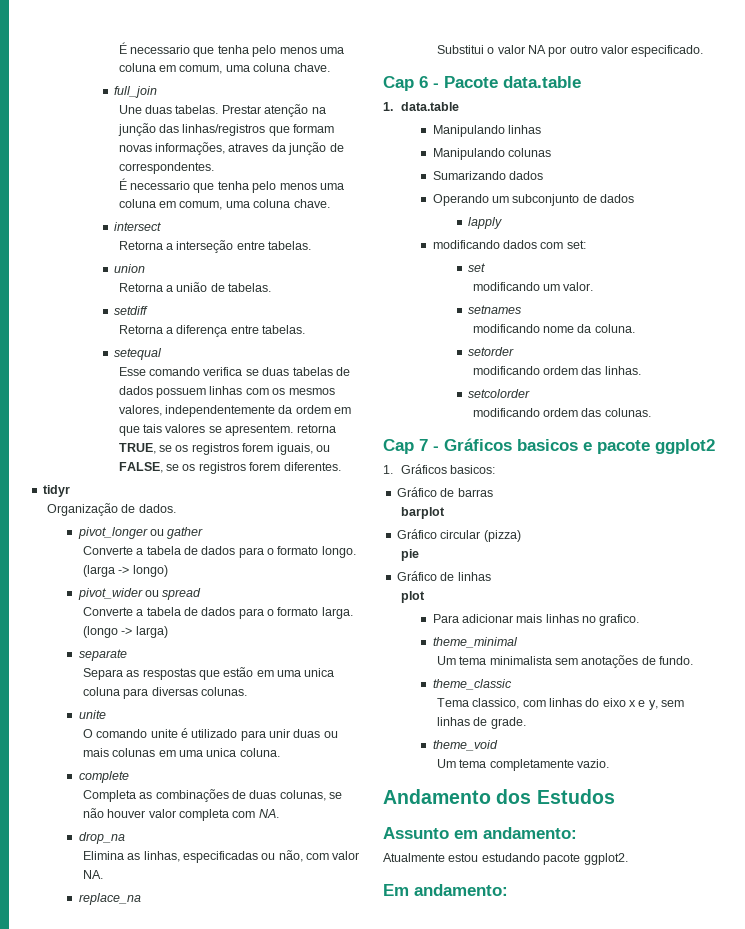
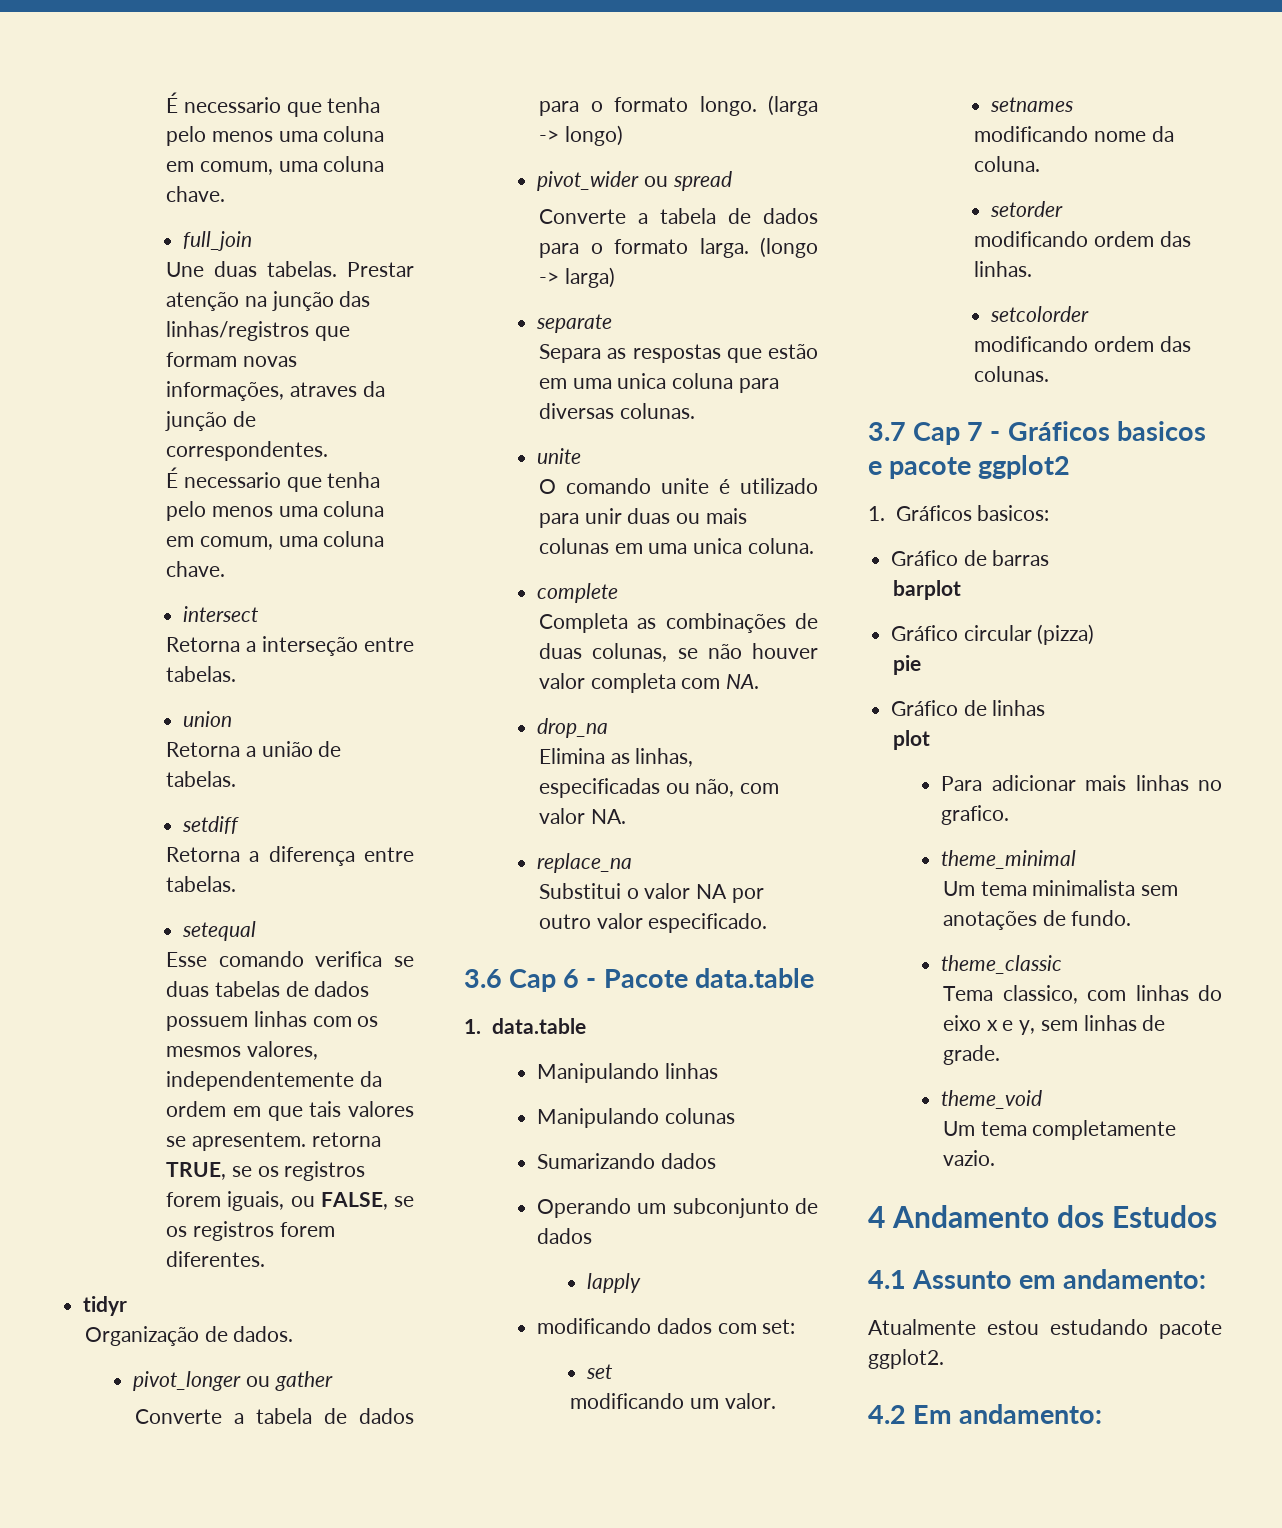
- Cap 6 - Pacote data.table
+ 3.6 Cap 6 - Pacote data.table
- Cap 7 - Gráficos basicos e pacote ggplot2
+ 3.7 Cap 7 - Gráficos basicos e pacote ggplot2
- Andamento dos Estudos
+ 4 Andamento dos Estudos
- Assunto em andamento:
+ 4.1 Assunto em andamento:
- Em andamento:
+ 4.2 Em andamento:

